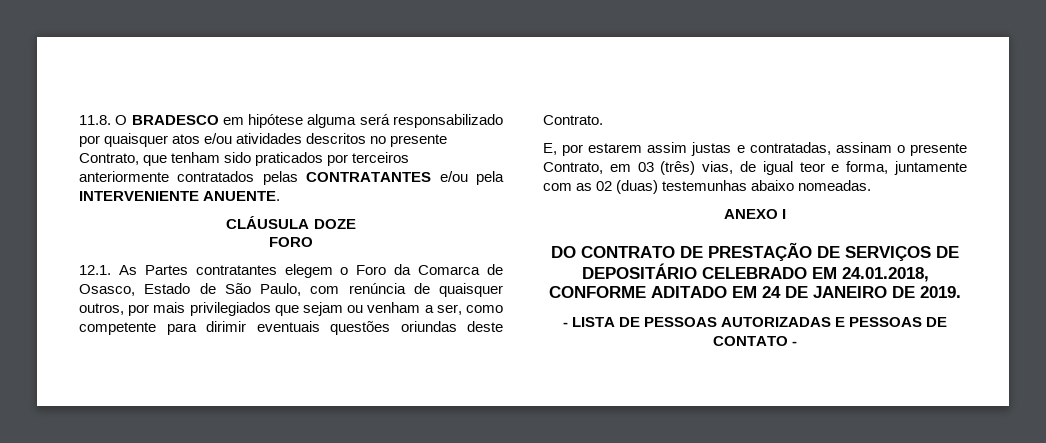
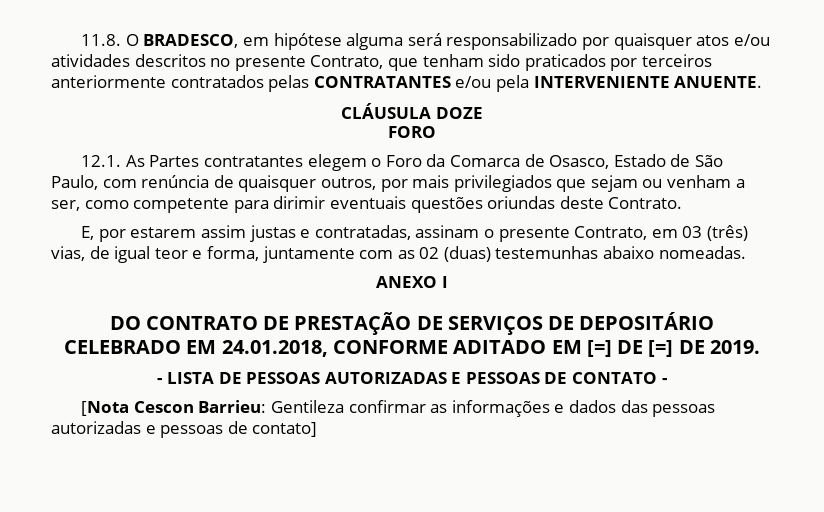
- 11.8. O BRADESCO em hipótese alguma será responsabilizado por quaisquer atos e/ou atividades descritos no presente Contrato, que tenham sido praticados por terceiros anteriormente contratados pelas CONTRATANTES e/ou pela INTERVENIENTE ANUENTE.
+ 11.8. O BRADESCO, em hipótese alguma será responsabilizado por quaisquer atos e/ou atividades descritos no presente Contrato, que tenham sido praticados por terceiros anteriormente contratados pelas CONTRATANTES e/ou pela INTERVENIENTE ANUENTE.
- DO CONTRATO DE PRESTAÇÃO DE SERVIÇOS DE DEPOSITÁRIO CELEBRADO EM 24.01.2018, CONFORME ADITADO EM 24 DE JANEIRO DE 2019.
+ DO CONTRATO DE PRESTAÇÃO DE SERVIÇOS DE DEPOSITÁRIO CELEBRADO EM 24.01.2018, CONFORME ADITADO EM [=] DE [=] DE 2019.
+ [Nota Cescon Barrieu: Gentileza confirmar as informações e dados das pessoas autorizadas e pessoas de contato]

